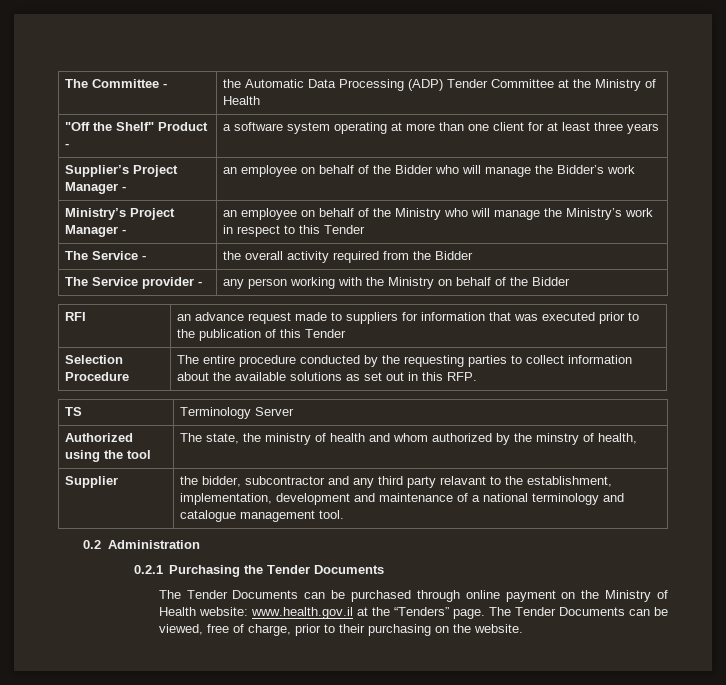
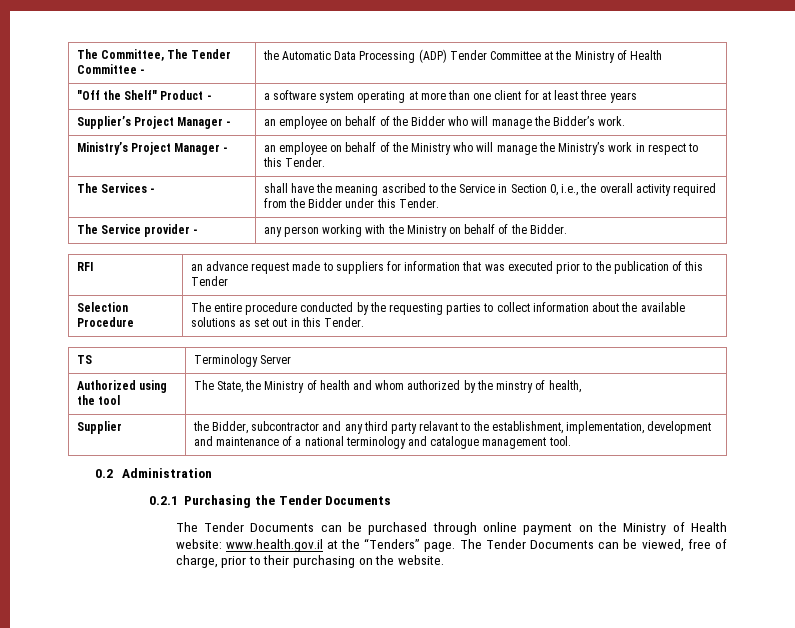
- The Committee - | the Automatic Data Processing (ADP) Tender Committee at the Ministry of Health
+ The Committee, The Tender Committee - | the Automatic Data Processing (ADP) Tender Committee at the Ministry of Health
- Supplier’s Project Manager - | an employee on behalf of the Bidder who will manage the Bidder’s work
+ Supplier’s Project Manager - | an employee on behalf of the Bidder who will manage the Bidder’s work.
- Ministry’s Project Manager - | an employee on behalf of the Ministry who will manage the Ministry’s work in respect to this Tender
- The Service - | the overall activity required from the Bidder
+ Ministry’s Project Manager - | an employee on behalf of the Ministry who will manage the Ministry’s work in respect to this Tender.
+ The Services - | shall have the meaning ascribed to the Service in Section 0, i.e., the overall activity required from the Bidder under this Tender.
- The Service provider - | any person working with the Ministry on behalf of the Bidder
+ The Service provider - | any person working with the Ministry on behalf of the Bidder.
- Selection Procedure | The entire procedure conducted by the requesting parties to collect information about the available solutions as set out in this RFP.
+ Selection Procedure | The entire procedure conducted by the requesting parties to collect information about the available solutions as set out in this Tender.
- Authorized using the tool | The state, the ministry of health and whom authorized by the minstry of health,
+ Authorized using the tool | The State, the Ministry of health and whom authorized by the minstry of health,
- Supplier | the bidder, subcontractor and any third party relavant to the establishment, implementation, development and maintenance of a national terminology and catalogue management tool.
+ Supplier | the Bidder, subcontractor and any third party relavant to the establishment, implementation, development and maintenance of a national terminology and catalogue management tool.

